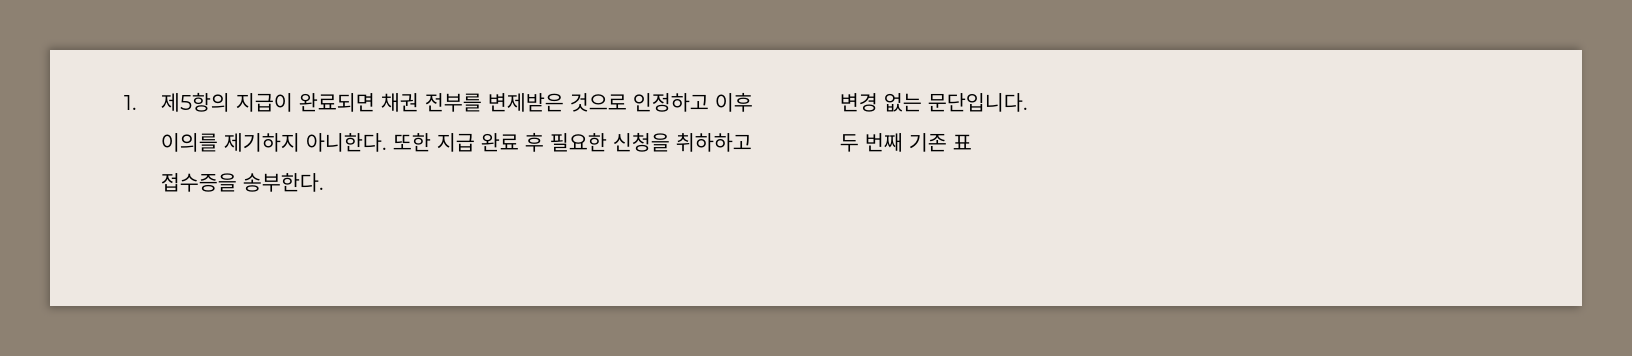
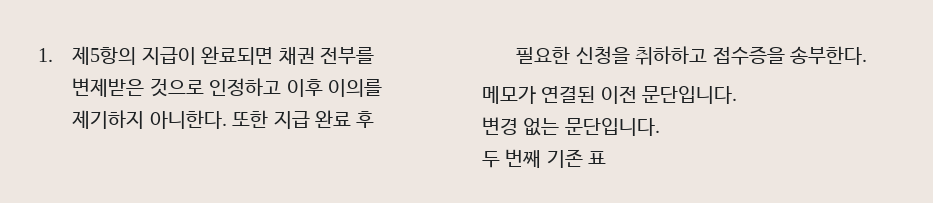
+ 메모가 연결된 이전 문단입니다.

